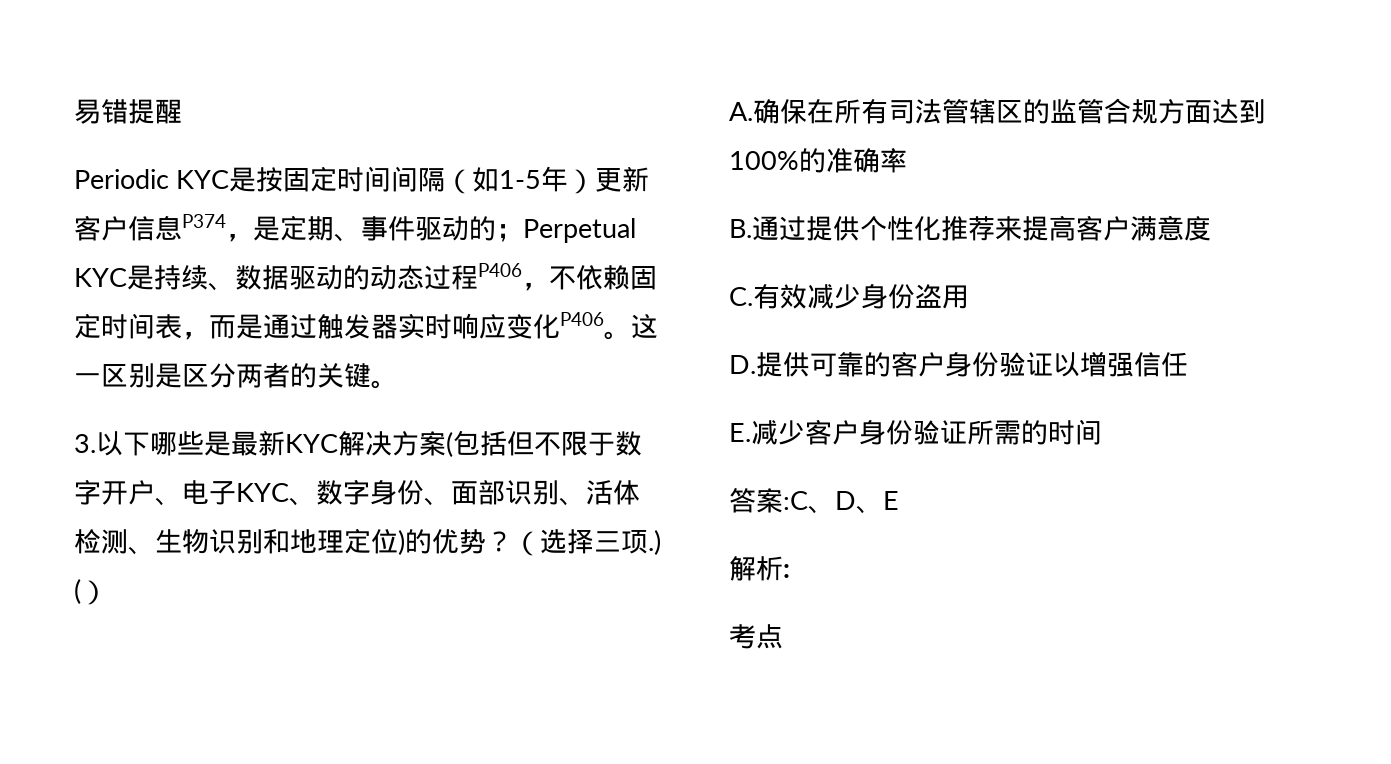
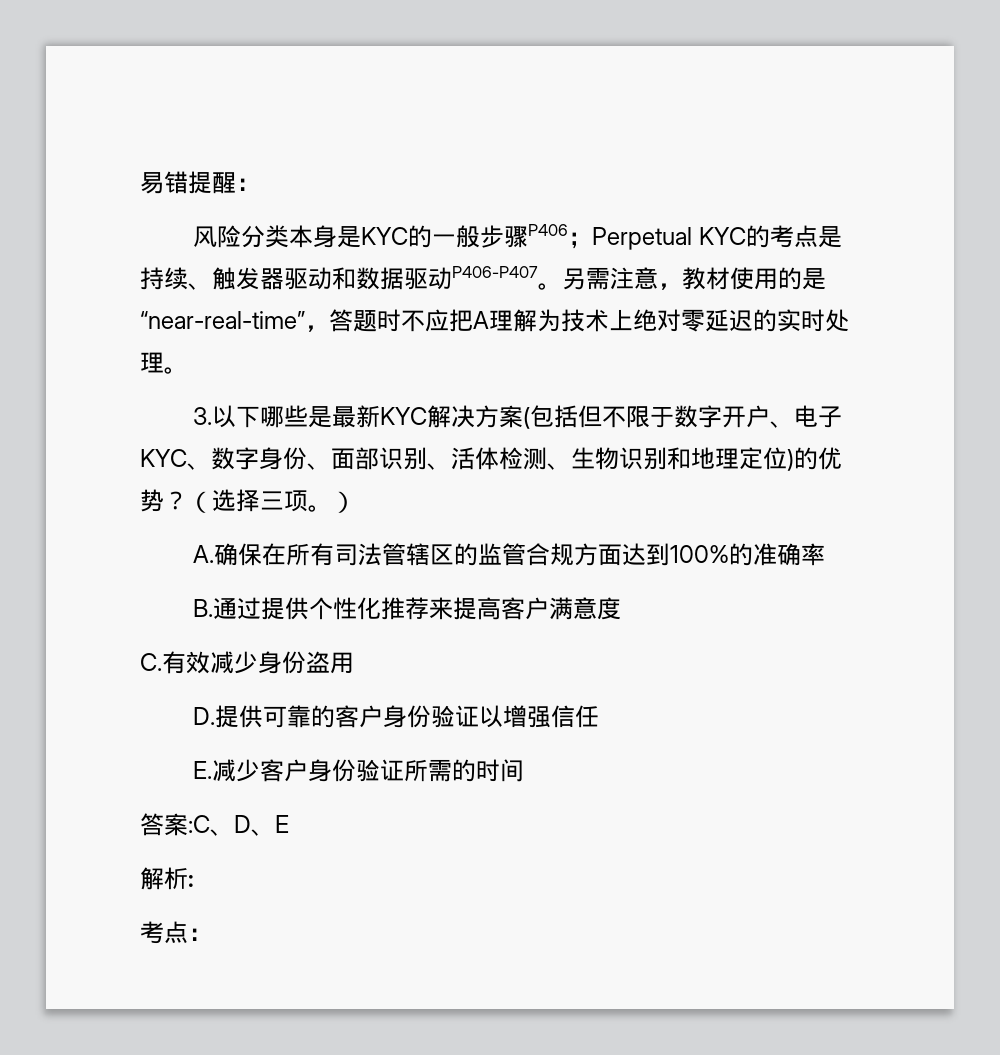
- 易错提醒
- Periodic KYC是按固定时间间隔（如1-5年）更新客户信息P374，是定期、事件驱动的；Perpetual KYC是持续、数据驱动的动态过程P406，不依赖固定时间表，而是通过触发器实时响应变化P406。这一区别是区分两者的关键。
+ 易错提醒：
+ 风险分类本身是KYC的一般步骤P406；Perpetual KYC的考点是持续、触发器驱动和数据驱动P406-P407。另需注意，教材使用的是“near-real-time”，答题时不应把A理解为技术上绝对零延迟的实时处理。
- （选择三项.) (）
+ （选择三项。）
- 考点
+ 考点：

